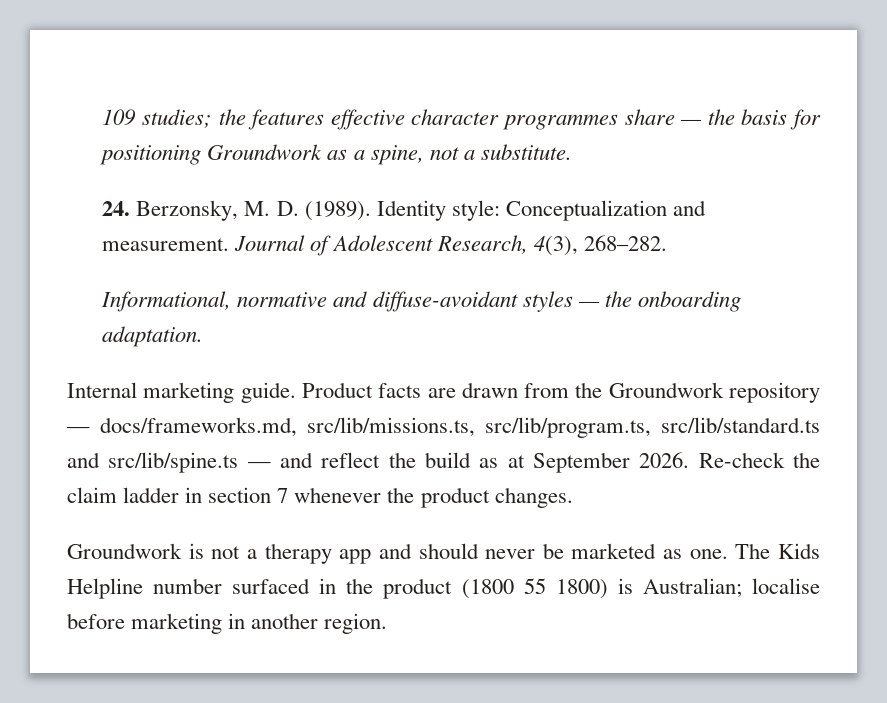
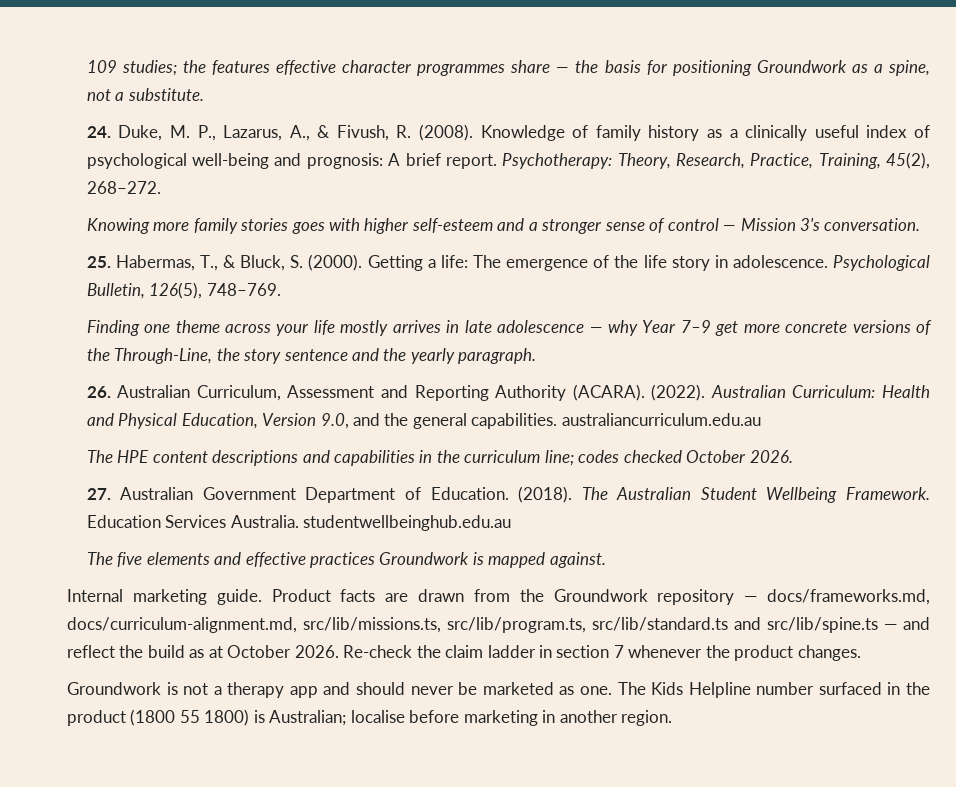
- 24. Berzonsky, M. D. (1989). Identity style: Conceptualization and measurement. Journal of Adolescent Research, 4(3), 268–282.
- Informational, normative and diffuse-avoidant styles — the onboarding adaptation.
+ 24. Duke, M. P., Lazarus, A., & Fivush, R. (2008). Knowledge of family history as a clinically useful index of psychological well-being and prognosis: A brief report. Psychotherapy: Theory, Research, Practice, Training, 45(2), 268–272.
+ Knowing more family stories goes with higher self-esteem and a stronger sense of control — Mission 3's conversation.
+ 25. Habermas, T., & Bluck, S. (2000). Getting a life: The emergence of the life story in adolescence. Psychological Bulletin, 126(5), 748–769.
+ Finding one theme across your life mostly arrives in late adolescence — why Year 7–9 get more concrete versions of the Through-Line, the story sentence and the yearly paragraph.
+ 26. Australian Curriculum, Assessment and Reporting Authority (ACARA). (2022). Australian Curriculum: Health and Physical Education, Version 9.0, and the general capabilities. australiancurriculum.edu.au
+ The HPE content descriptions and capabilities in the curriculum line; codes checked October 2026.
+ 27. Australian Government Department of Education. (2018). The Australian Student Wellbeing Framework. Education Services Australia. studentwellbeinghub.edu.au
+ The five elements and effective practices Groundwork is mapped against.
- Product facts are drawn from the Groundwork repository — docs/frameworks.md, src/lib/missions.ts, src/lib/program.ts, src/lib/standard.ts and src/lib/spine.ts — and reflect the build as at September 2026.
+ Product facts are drawn from the Groundwork repository — docs/frameworks.md, docs/curriculum-alignment.md, src/lib/missions.ts, src/lib/program.ts, src/lib/standard.ts and src/lib/spine.ts — and reflect the build as at October 2026.

